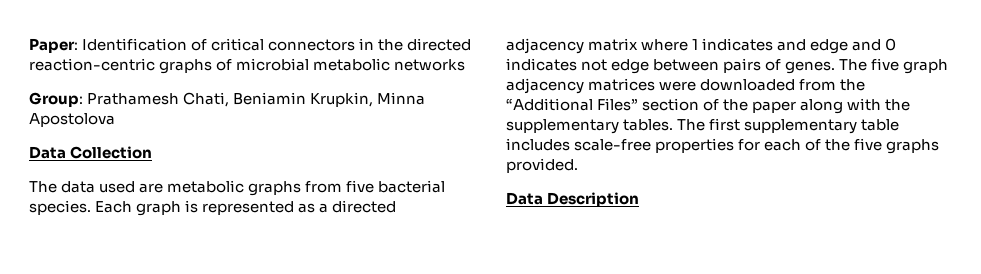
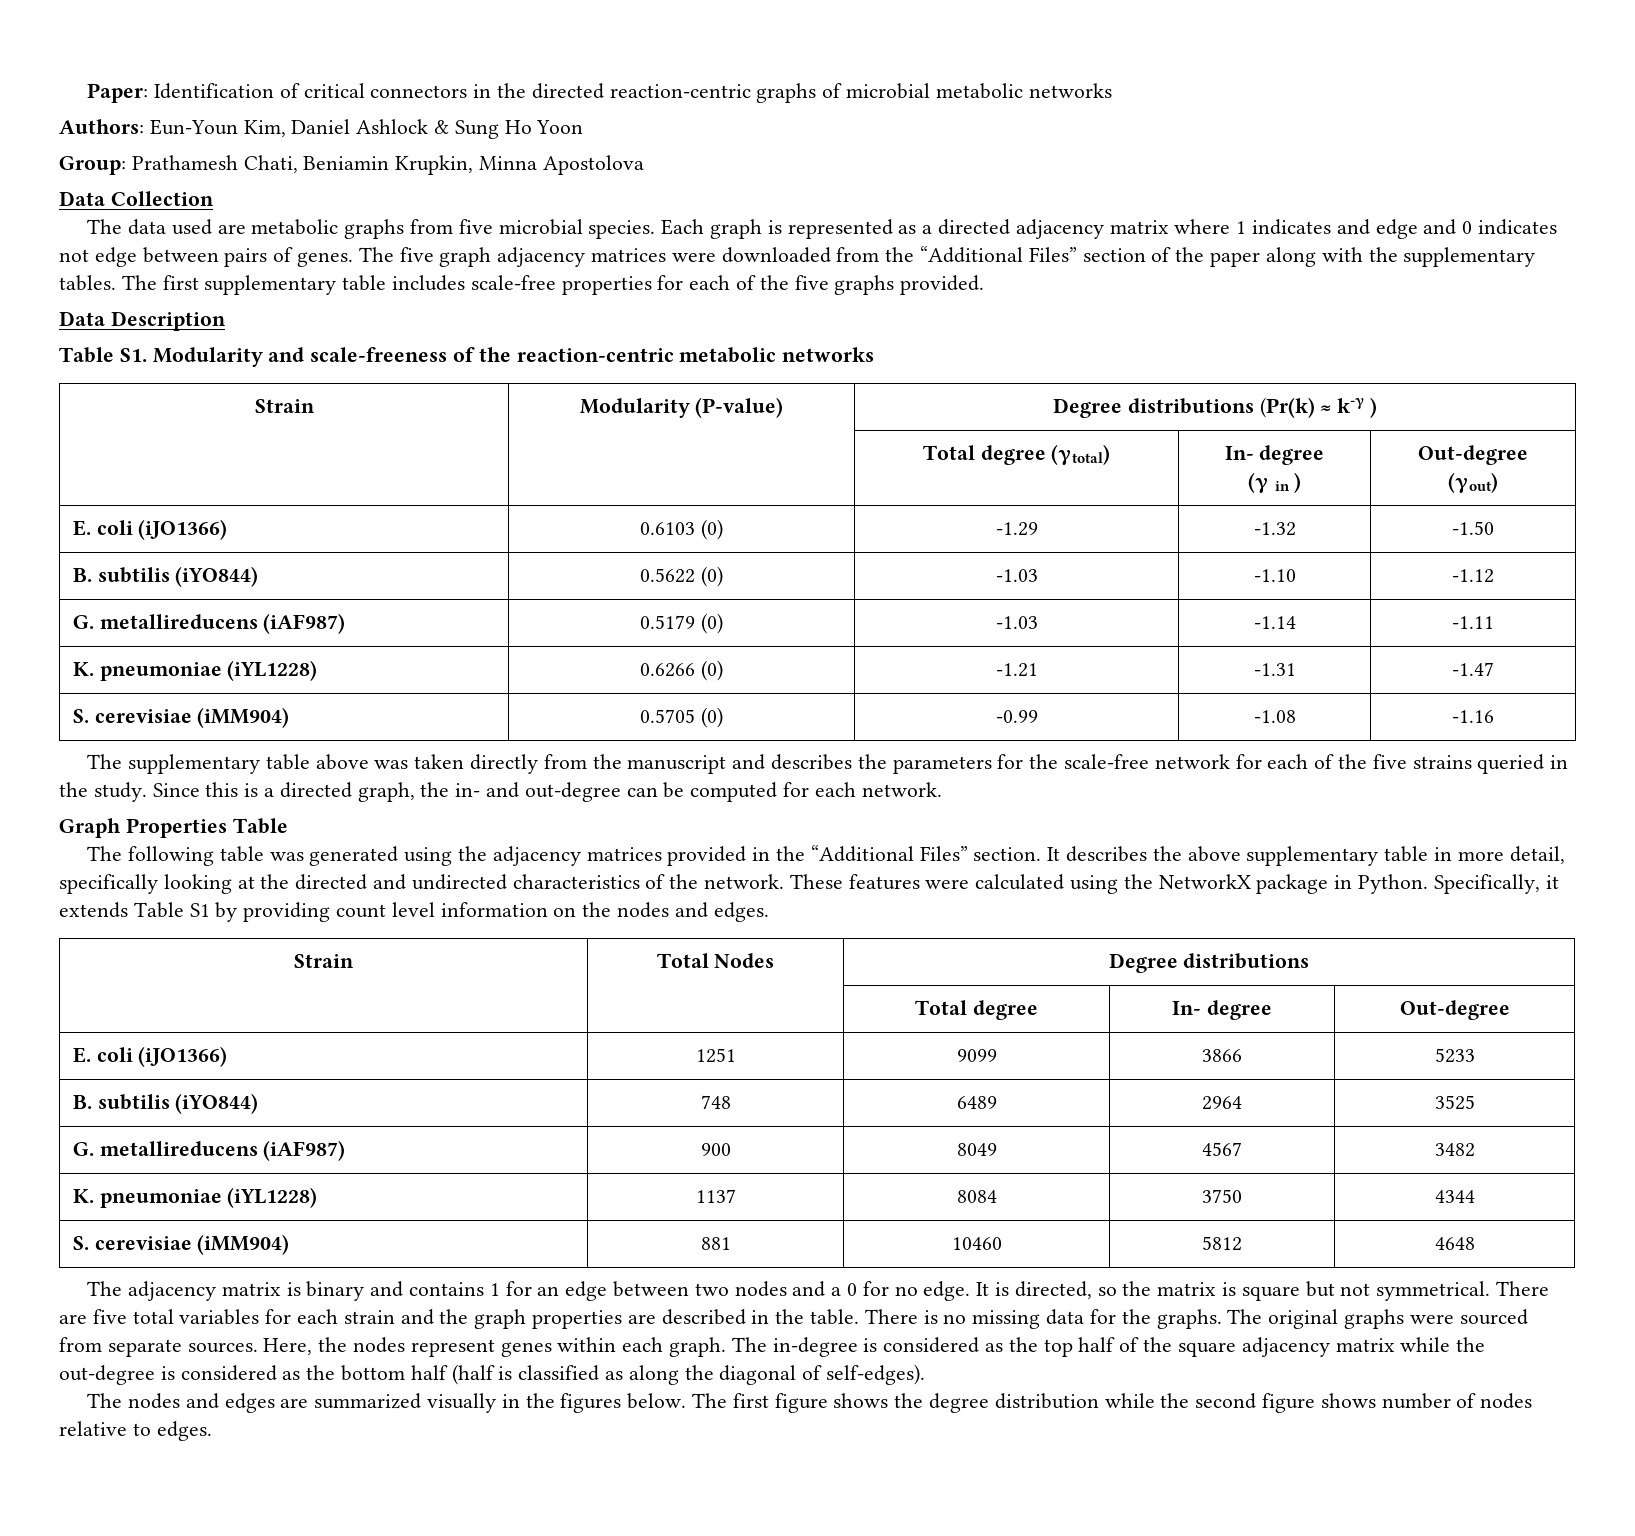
+ Authors: Eun-Youn Kim, Daniel Ashlock & Sung Ho Yoon
- The data used are metabolic graphs from five bacterial species.
+ The data used are metabolic graphs from five microbial species.
+ Table S1. Modularity and scale-freeness of the reaction-centric metabolic networks
+ Strain | Modularity (P-value) | Degree distributions (Pr(k) ≈ k-γ )
+ | | Total degree (γtotal) | In- degree
+ (γ in ) | Out-degree
+ (γout)
+ E. coli (iJO1366) | 0.6103 (0) | -1.29 | -1.32 | -1.50
+ B. subtilis (iYO844) | 0.5622 (0) | -1.03 | -1.10 | -1.12
+ G. metallireducens (iAF987) | 0.5179 (0) | -1.03 | -1.14 | -1.11
+ K. pneumoniae (iYL1228) | 0.6266 (0) | -1.21 | -1.31 | -1.47
+ S. cerevisiae (iMM904) | 0.5705 (0) | -0.99 | -1.08 | -1.16
+ The supplementary table above was taken directly from the manuscript and describes the parameters for the scale-free network for each of the five strains queried in the study. Since this is a directed graph, the in- and out-degree can be computed for each network.
+ Graph Properties Table
+ The following table was generated using the adjacency matrices provided in the “Additional Files” section. It describes the above supplementary table in more detail, specifically looking at the directed and undirected characteristics of the network. These features were calculated using the NetworkX package in Python. Specifically, it extends Table S1 by providing count level information on the nodes and edges.
+ Strain | Total Nodes | Degree distributions
+ | | Total degree | In- degree | Out-degree
+ E. coli (iJO1366) | 1251 | 9099 | 3866 | 5233
+ B. subtilis (iYO844) | 748 | 6489 | 2964 | 3525
+ G. metallireducens (iAF987) | 900 | 8049 | 4567 | 3482
+ K. pneumoniae (iYL1228) | 1137 | 8084 | 3750 | 4344
+ S. cerevisiae (iMM904) | 881 | 10460 | 5812 | 4648
+ The adjacency matrix is binary and contains 1 for an edge between two nodes and a 0 for no edge. It is directed, so the matrix is square but not symmetrical. There are five total variables for each strain and the graph properties are described in the table. There is no missing data for the graphs. The original graphs were sourced from separate sources. Here, the nodes represent genes within each graph. The in-degree is considered as the top half of the square adjacency matrix while the out-degree is considered as the bottom half (half is classified as along the diagonal of self-edges).
+ The nodes and edges are summarized visually in the figures below. The first figure shows the degree distribution while the second figure shows number of nodes relative to edges.

